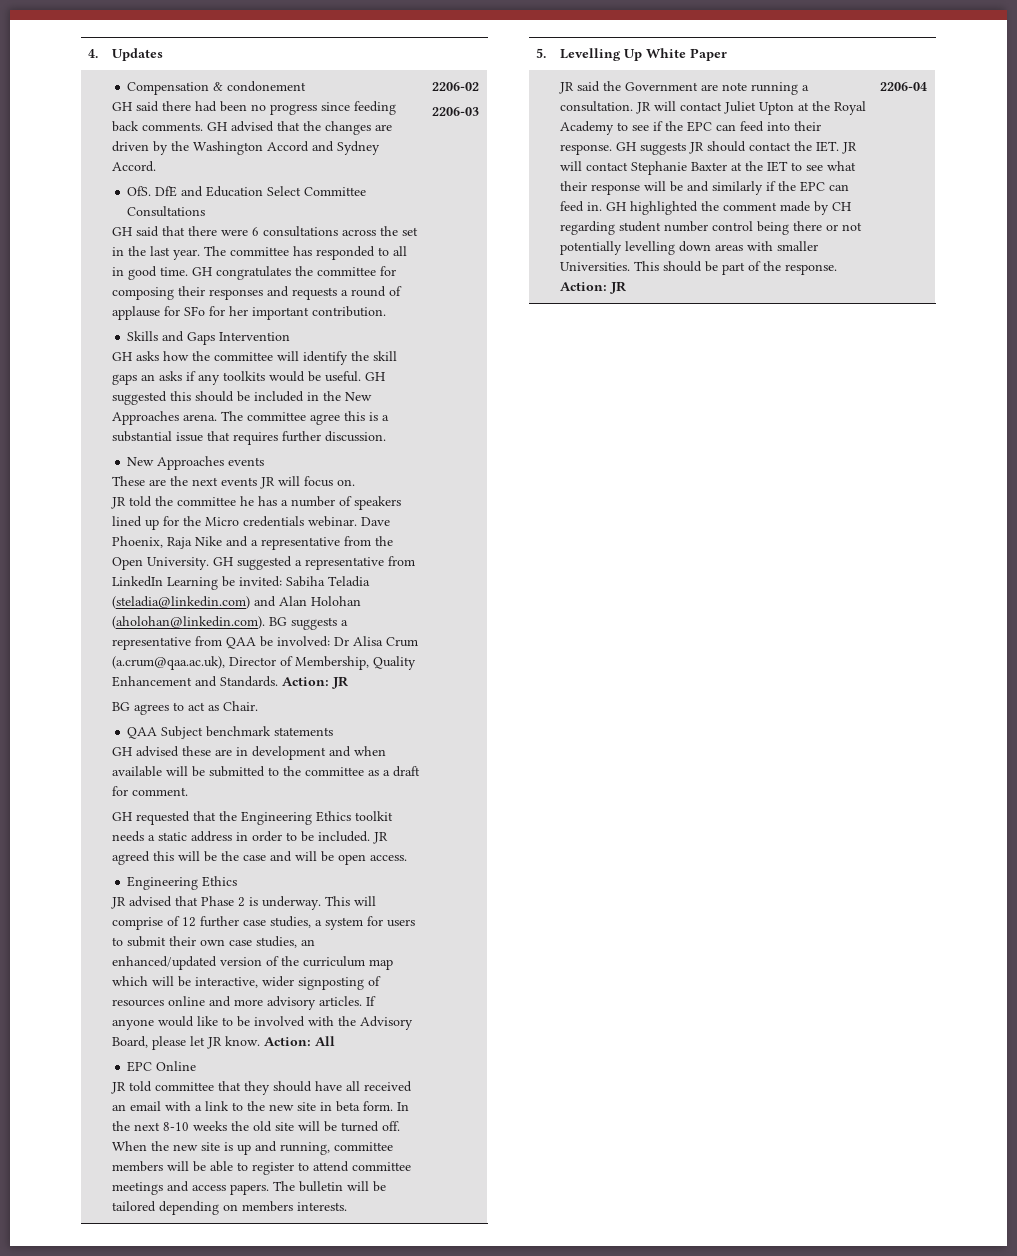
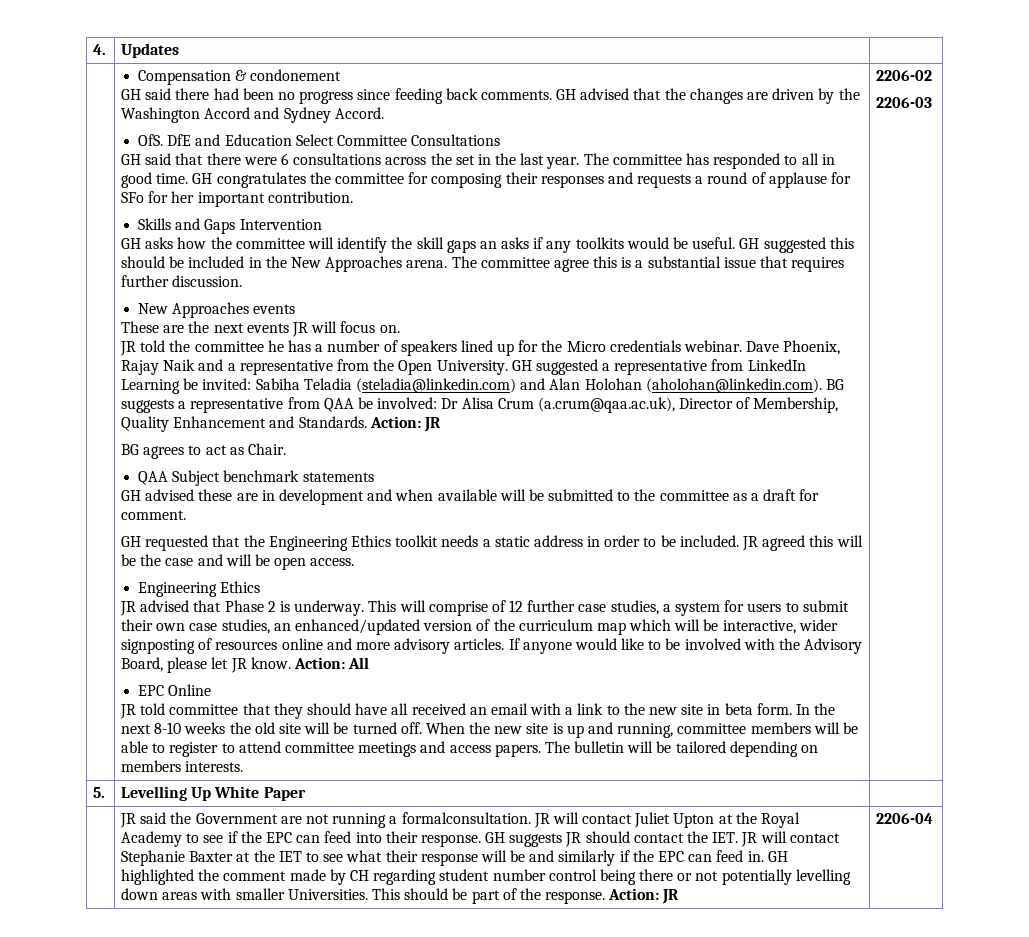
- Dave Phoenix, Raja Nike and a representative from the Open University.
+ Dave Phoenix, Rajay Naik and a representative from the Open University.
- JR said the Government are note running a consultation.
+ JR said the Government are not running a formalconsultation.

